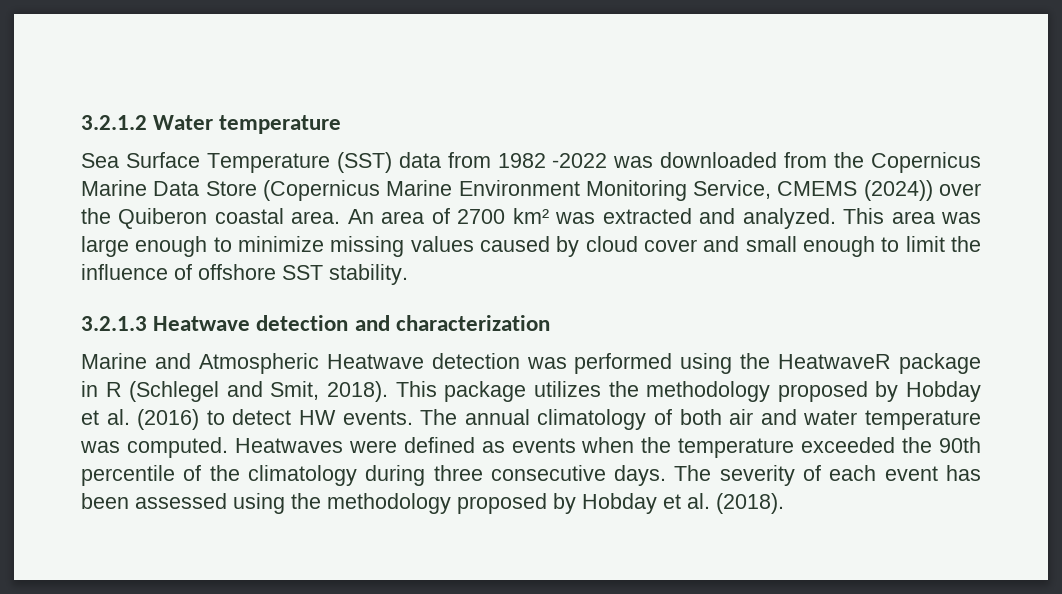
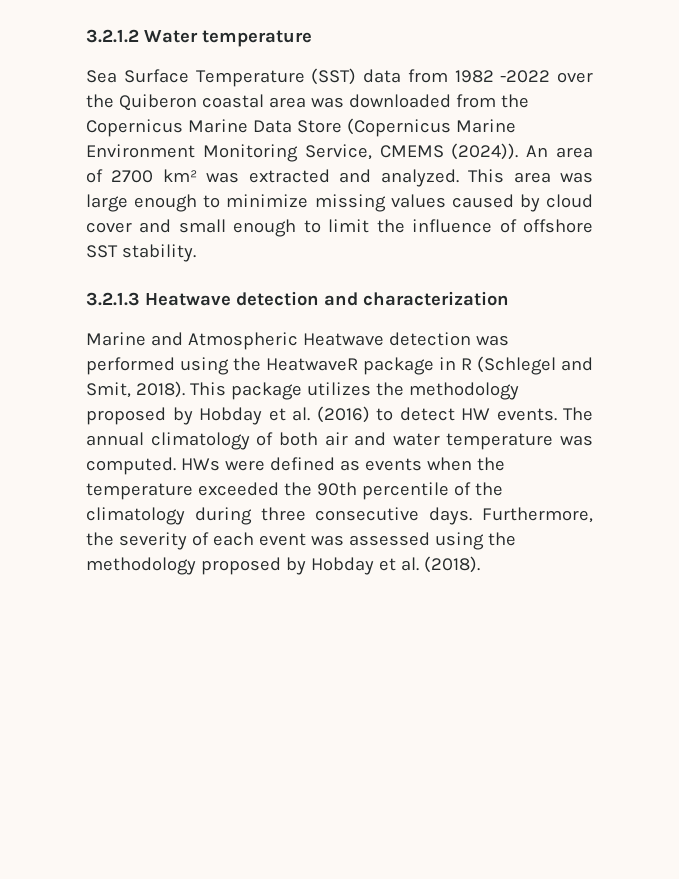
- Sea Surface Temperature (SST) data from 1982 -2022 was downloaded from the Copernicus Marine Data Store (Copernicus Marine Environment Monitoring Service, CMEMS (2024)) over the Quiberon coastal area.
+ Sea Surface Temperature (SST) data from 1982 -2022 over the Quiberon coastal area was downloaded from the Copernicus Marine Data Store (Copernicus Marine Environment Monitoring Service, CMEMS (2024)).
- Heatwaves were defined as events when the temperature exceeded the 90th percentile of the climatology during three consecutive days.
+ HWs were defined as events when the temperature exceeded the 90th percentile of the climatology during three consecutive days.
- The severity of each event has been assessed using the methodology proposed by Hobday et al. (2018).
+ Furthermore, the severity of each event was assessed using the methodology proposed by Hobday et al. (2018).

